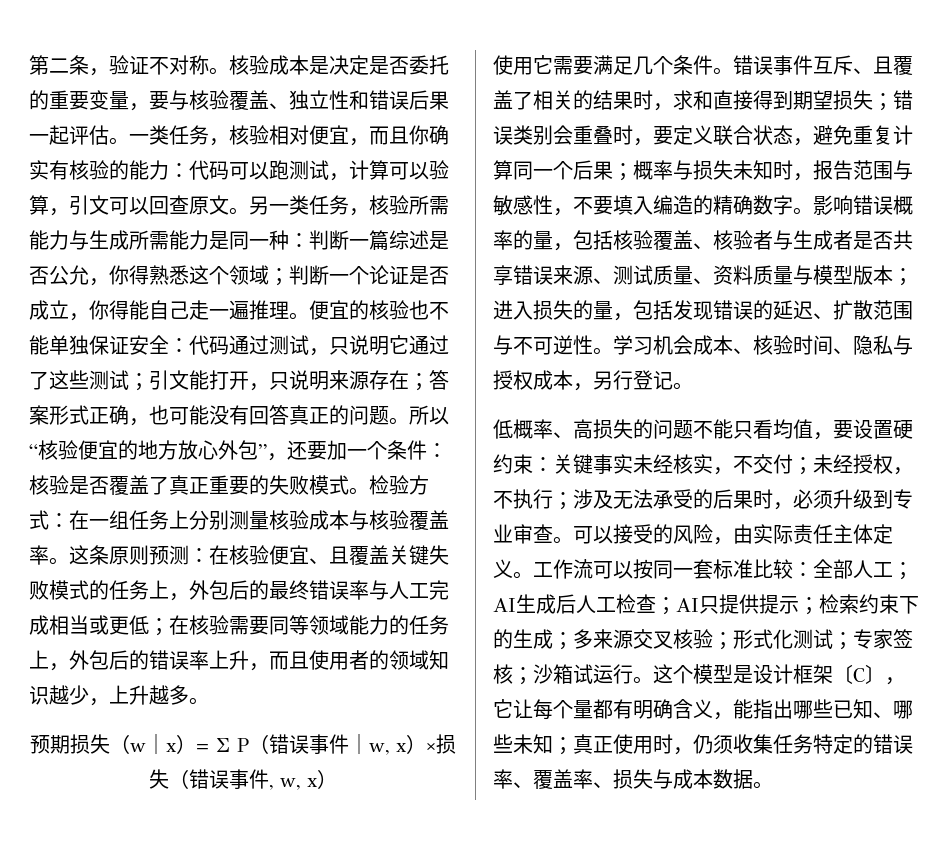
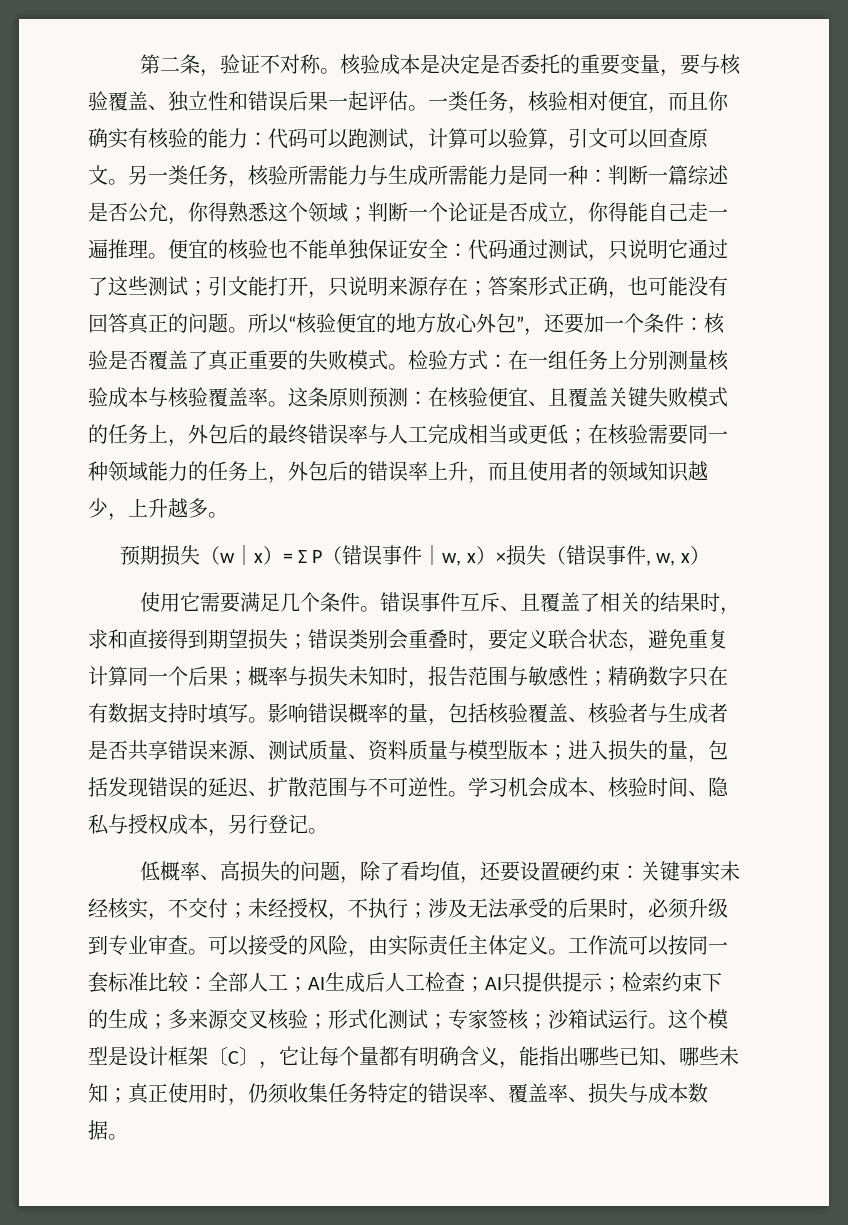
- 这条原则预测：在核验便宜、且覆盖关键失败模式的任务上，外包后的最终错误率与人工完成相当或更低；在核验需要同等领域能力的任务上，外包后的错误率上升，而且使用者的领域知识越少，上升越多。
+ 这条原则预测：在核验便宜、且覆盖关键失败模式的任务上，外包后的最终错误率与人工完成相当或更低；在核验需要同一种领域能力的任务上，外包后的错误率上升，而且使用者的领域知识越少，上升越多。
- 错误事件互斥、且覆盖了相关的结果时，求和直接得到期望损失；错误类别会重叠时，要定义联合状态，避免重复计算同一个后果；概率与损失未知时，报告范围与敏感性，不要填入编造的精确数字。
+ 错误事件互斥、且覆盖了相关的结果时，求和直接得到期望损失；错误类别会重叠时，要定义联合状态，避免重复计算同一个后果；概率与损失未知时，报告范围与敏感性；精确数字只在有数据支持时填写。
- 低概率、高损失的问题不能只看均值，要设置硬约束：关键事实未经核实，不交付；未经授权，不执行；涉及无法承受的后果时，必须升级到专业审查。
+ 低概率、高损失的问题，除了看均值，还要设置硬约束：关键事实未经核实，不交付；未经授权，不执行；涉及无法承受的后果时，必须升级到专业审查。

